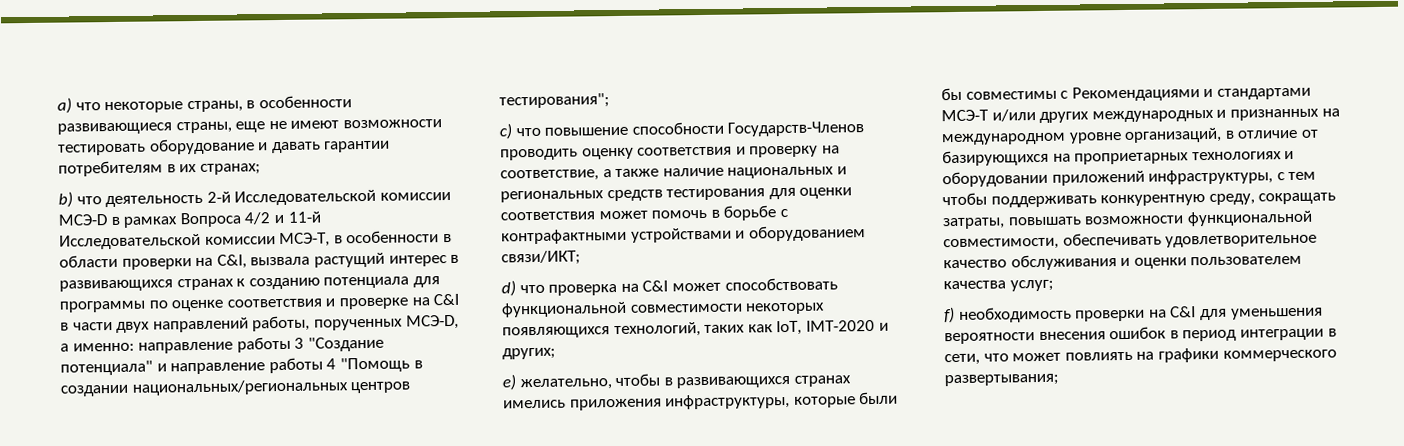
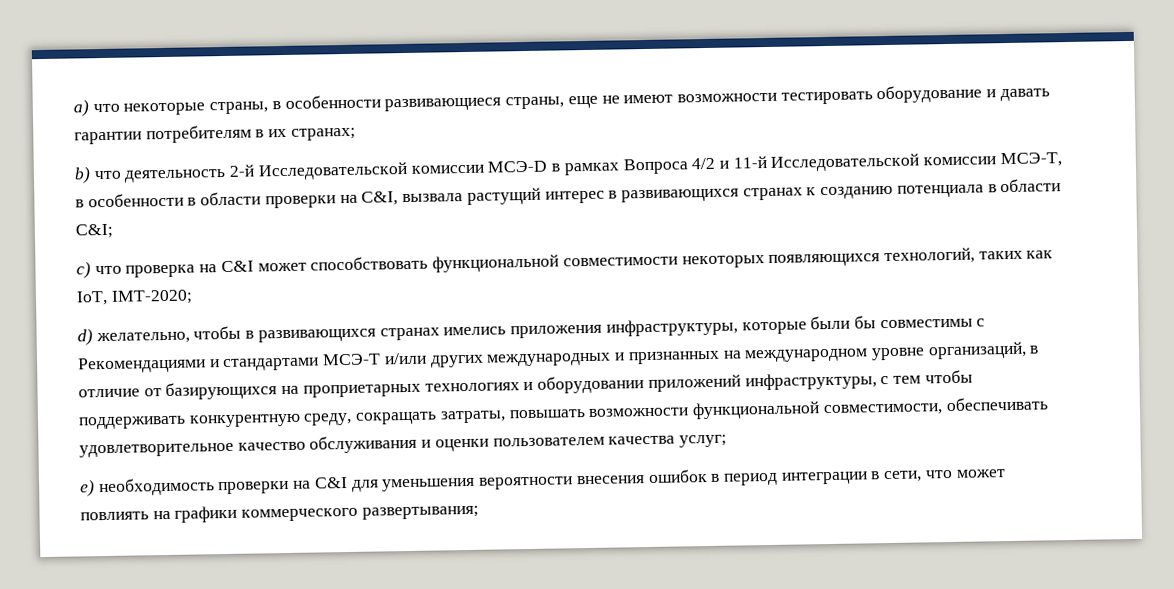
- b) что деятельность 2-й Исследовательской комиссии МСЭ-D в рамках Вопроса 4/2 и 11-й Исследовательской комиссии МСЭ-Т, в особенности в области проверки на C&I, вызвала растущий интерес в развивающихся странах к созданию потенциала для программы по оценке соответствия и проверке на C&I в части двух направлений работы, порученных МСЭ-D, а именно: направление работы 3 "Создание потенциала" и направление работы 4 "Помощь в создании национальных/региональных центров тестирования";
- c) что повышение способности Государств-Членов проводить оценку соответствия и проверку на соответствие, а также наличие национальных и региональных средств тестирования для оценки соответствия может помочь в борьбе с контрафактными устройствами и оборудованием связи/ИКТ;
- d) что проверка на C&I может способствовать функциональной совместимости некоторых появляющихся технологий, таких как IoT, IMT-2020 и других;
- e) желательно, чтобы в развивающихся странах имелись приложения инфраструктуры, которые были бы совместимы с Рекомендациями и стандартами МСЭ-Т и/или других международных и признанных на международном уровне организаций, в отличие от базирующихся на проприетарных технологиях и оборудовании приложений инфраструктуры, с тем чтобы поддерживать конкурентную среду, сокращать затраты, повышать возможности функциональной совместимости, обеспечивать удовлетворительное качество обслуживания и оценки пользователем качества услуг;
+ b) что деятельность 2-й Исследовательской комиссии МСЭ-D в рамках Вопроса 4/2 и 11-й Исследовательской комиссии МСЭ-Т, в особенности в области проверки на C&I, вызвала растущий интерес в развивающихся странах к созданию потенциала в области C&I;
+ c) что проверка на C&I может способствовать функциональной совместимости некоторых появляющихся технологий, таких как IoT, IMT-2020;
+ d) желательно, чтобы в развивающихся странах имелись приложения инфраструктуры, которые были бы совместимы с Рекомендациями и стандартами МСЭ-Т и/или других международных и признанных на международном уровне организаций, в отличие от базирующихся на проприетарных технологиях и оборудовании приложений инфраструктуры, с тем чтобы поддерживать конкурентную среду, сокращать затраты, повышать возможности функциональной совместимости, обеспечивать удовлетворительное качество обслуживания и оценки пользователем качества услуг;
- f) необходимость проверки на C&I для уменьшения вероятности внесения ошибок в период интеграции в сети, что может повлиять на графики коммерческого развертывания;
+ e) необходимость проверки на C&I для уменьшения вероятности внесения ошибок в период интеграции в сети, что может повлиять на графики коммерческого развертывания;

